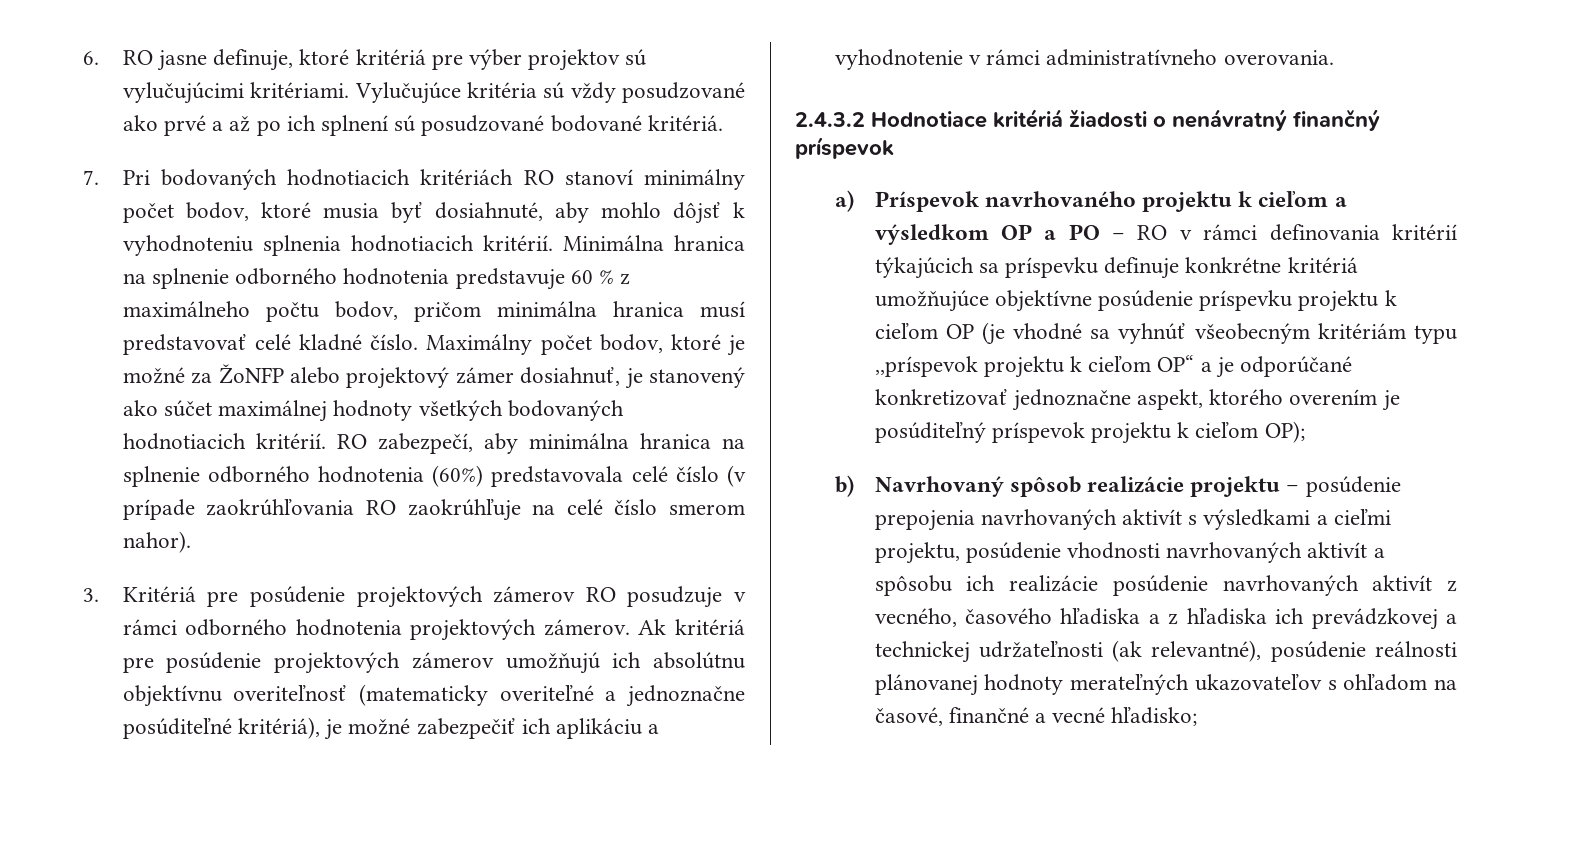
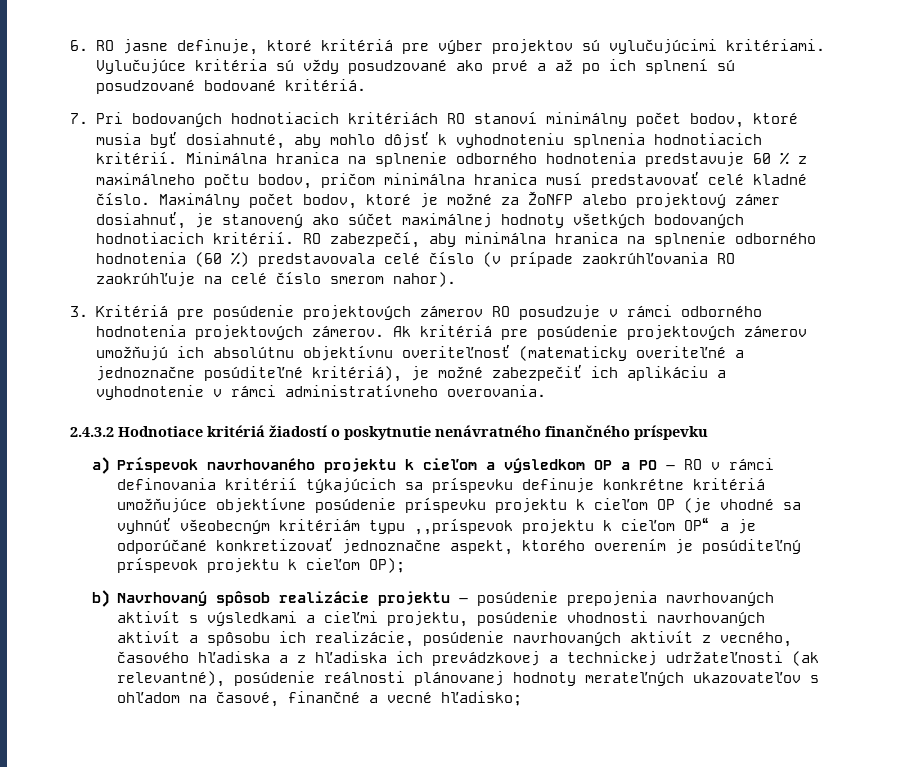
- RO zabezpečí, aby minimálna hranica na splnenie odborného hodnotenia (60%) predstavovala celé číslo (v prípade zaokrúhľovania RO zaokrúhľuje na celé číslo smerom nahor).
+ RO zabezpečí, aby minimálna hranica na splnenie odborného hodnotenia (60 %) predstavovala celé číslo (v prípade zaokrúhľovania RO zaokrúhľuje na celé číslo smerom nahor).
- 2.4.3.2 Hodnotiace kritériá žiadosti o nenávratný finančný príspevok
+ 2.4.3.2 Hodnotiace kritériá žiadostí o poskytnutie nenávratného finančného príspevku
- b) Navrhovaný spôsob realizácie projektu – posúdenie prepojenia navrhovaných aktivít s výsledkami a cieľmi projektu, posúdenie vhodnosti navrhovaných aktivít a spôsobu ich realizácie posúdenie navrhovaných aktivít z vecného, časového hľadiska a z hľadiska ich prevádzkovej a technickej udržateľnosti (ak relevantné), posúdenie reálnosti plánovanej hodnoty merateľných ukazovateľov s ohľadom na časové, finančné a vecné hľadisko;
+ b) Navrhovaný spôsob realizácie projektu – posúdenie prepojenia navrhovaných aktivít s výsledkami a cieľmi projektu, posúdenie vhodnosti navrhovaných aktivít a spôsobu ich realizácie, posúdenie navrhovaných aktivít z vecného, časového hľadiska a z hľadiska ich prevádzkovej a technickej udržateľnosti (ak relevantné), posúdenie reálnosti plánovanej hodnoty merateľných ukazovateľov s ohľadom na časové, finančné a vecné hľadisko;

